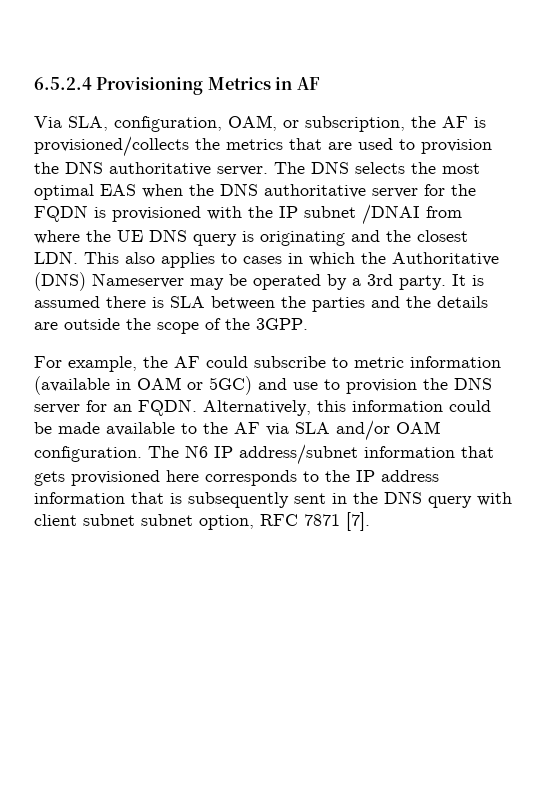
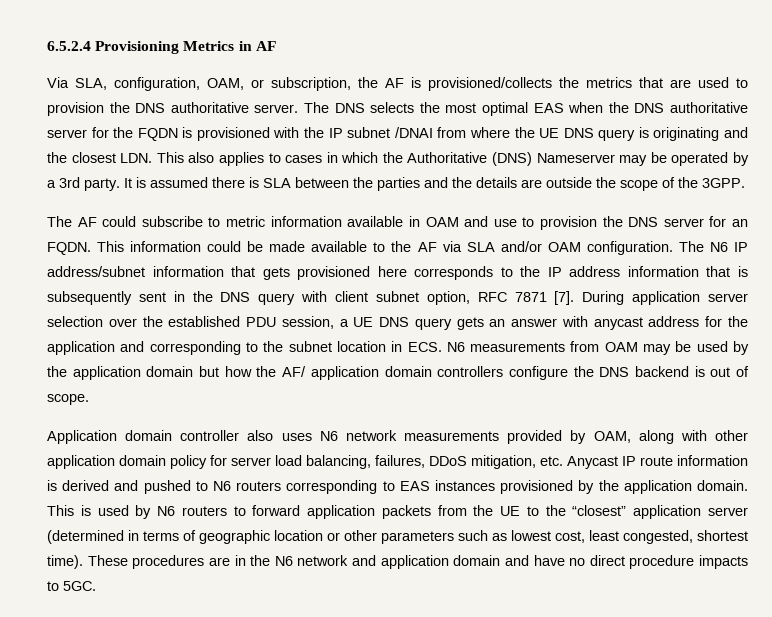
- For example, the AF could subscribe to metric information (available in OAM or 5GC) and use to provision the DNS server for an FQDN.
+ The AF could subscribe to metric information available in OAM and use to provision the DNS server for an FQDN.
- Alternatively, this information could be made available to the AF via SLA and/or OAM configuration.
+ This information could be made available to the AF via SLA and/or OAM configuration.
- The N6 IP address/subnet information that gets provisioned here corresponds to the IP address information that is subsequently sent in the DNS query with client subnet subnet option, RFC 7871 [7].
+ The N6 IP address/subnet information that gets provisioned here corresponds to the IP address information that is subsequently sent in the DNS query with client subnet option, RFC 7871 [7].
+ During application server selection over the established PDU session, a UE DNS query gets an answer with anycast address for the application and corresponding to the subnet location in ECS. N6 measurements from OAM may be used by the application domain but how the AF/ application domain controllers configure the DNS backend is out of scope.
+ Application domain controller also uses N6 network measurements provided by OAM, along with other application domain policy for server load balancing, failures, DDoS mitigation, etc. Anycast IP route information is derived and pushed to N6 routers corresponding to EAS instances provisioned by the application domain. This is used by N6 routers to forward application packets from the UE to the “closest” application server (determined in terms of geographic location or other parameters such as lowest cost, least congested, shortest time). These procedures are in the N6 network and application domain and have no direct procedure impacts to 5GC.

